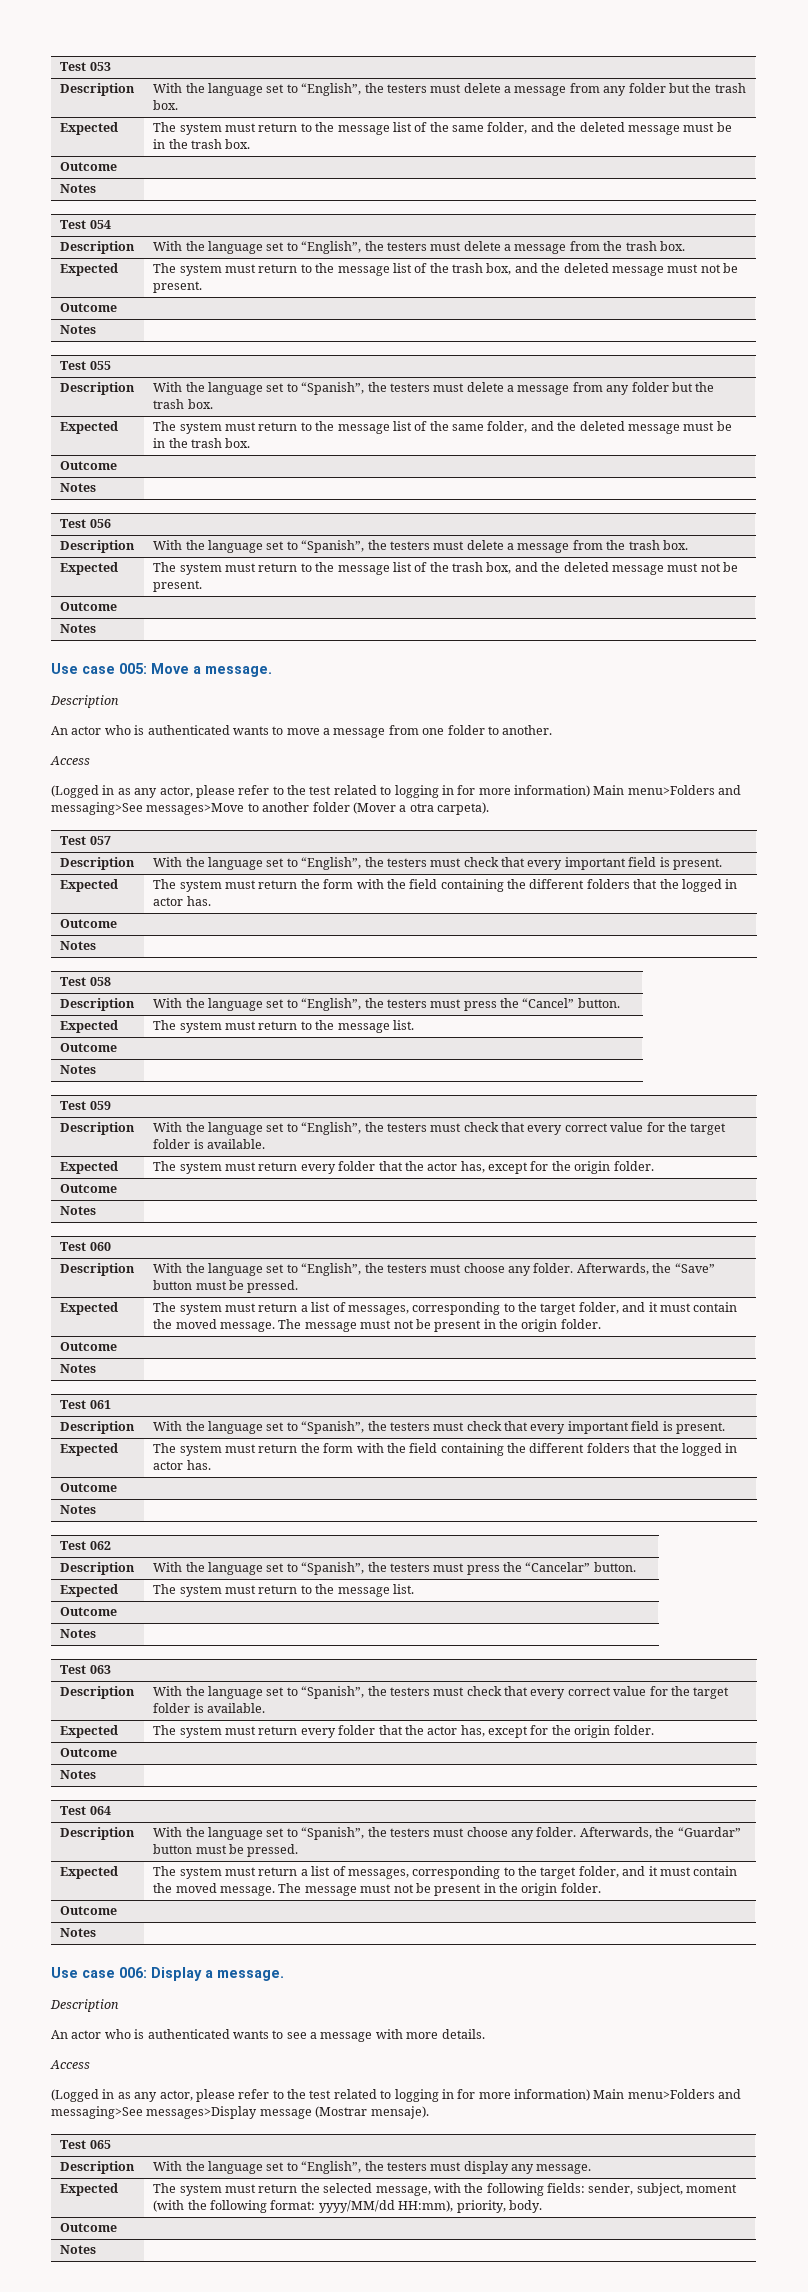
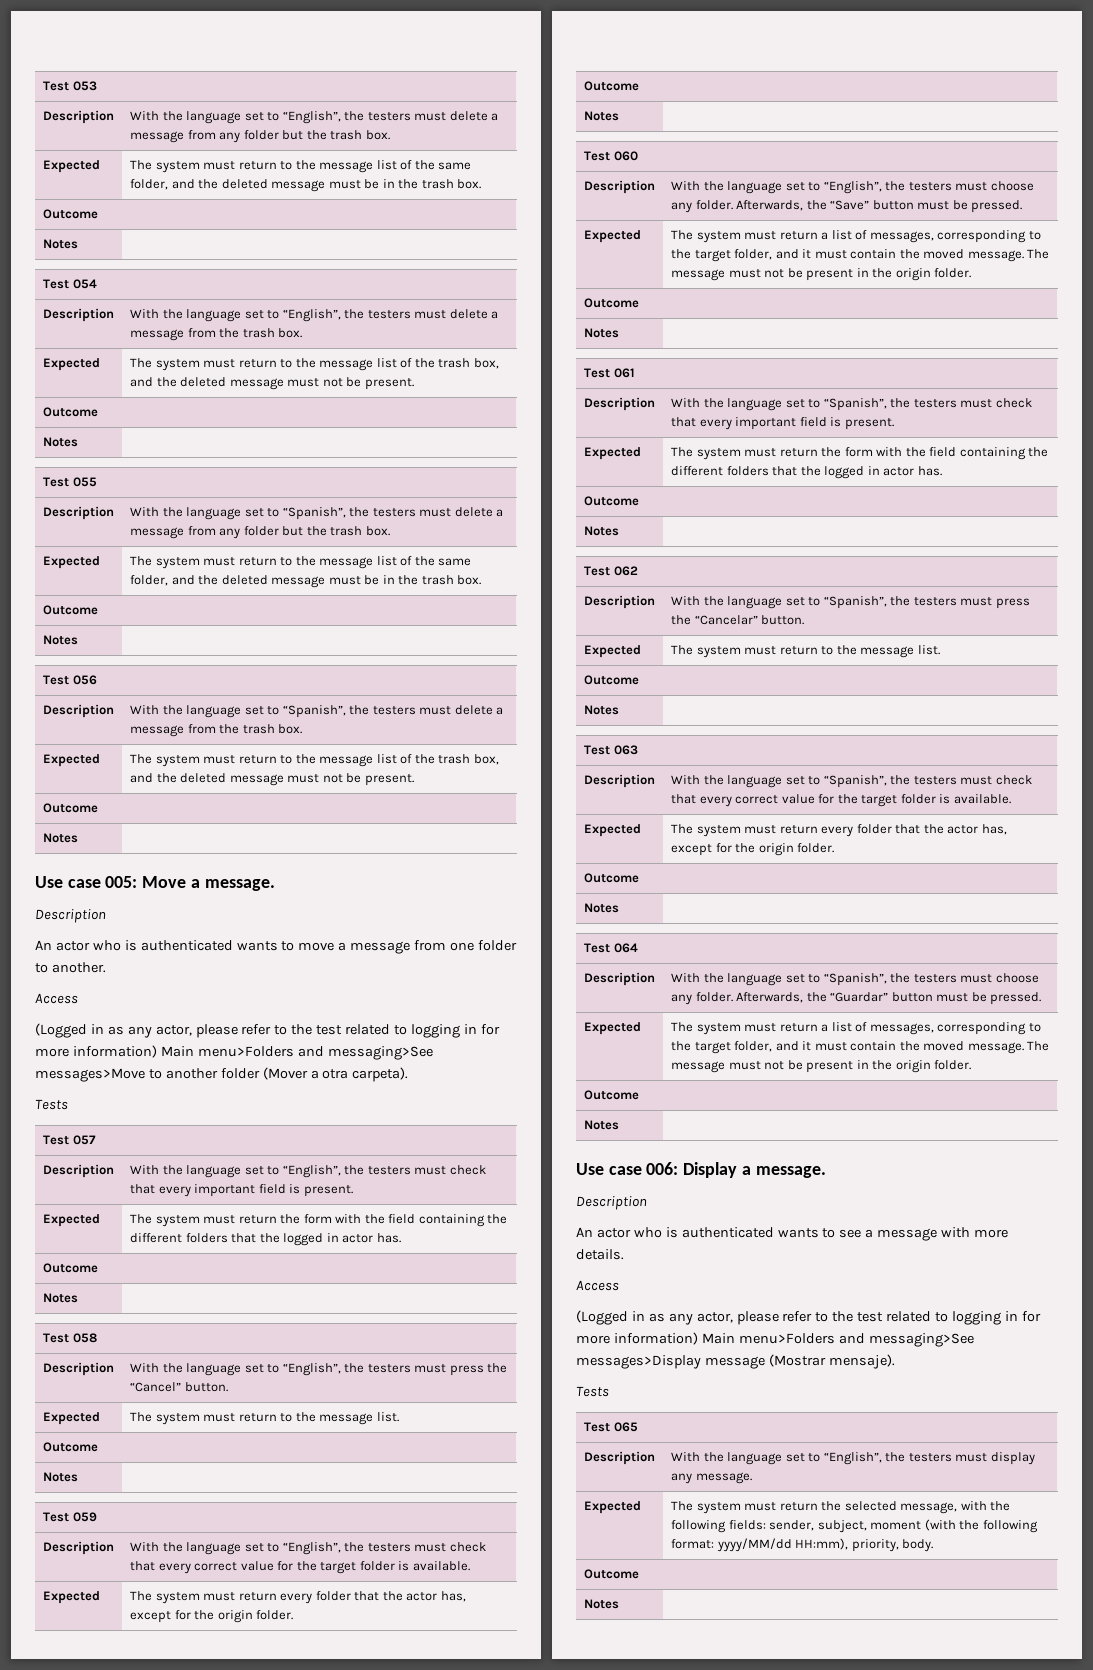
  (Logged in as any actor, please refer to the test related to logging in for more information) Main menu>Folders and messaging>See messages>Move to another folder (Mover a otra carpeta).
+ Tests
  (Logged in as any actor, please refer to the test related to logging in for more information) Main menu>Folders and messaging>See messages>Display message (Mostrar mensaje).
+ Tests

